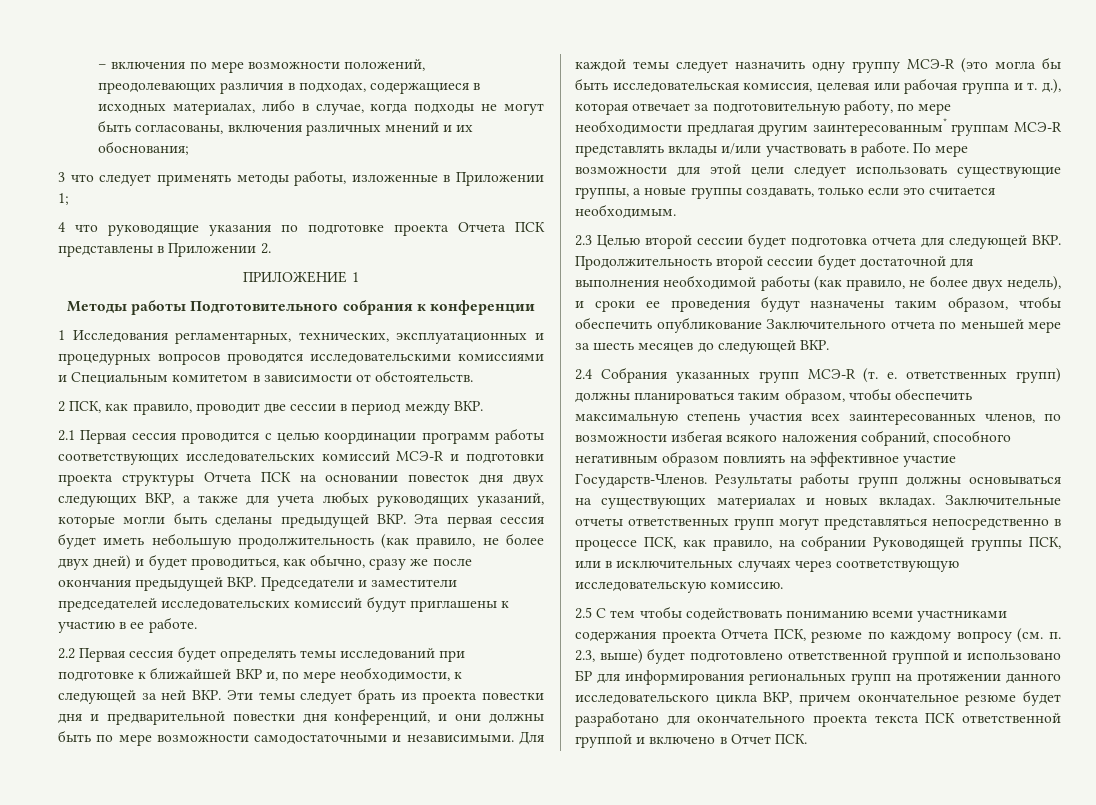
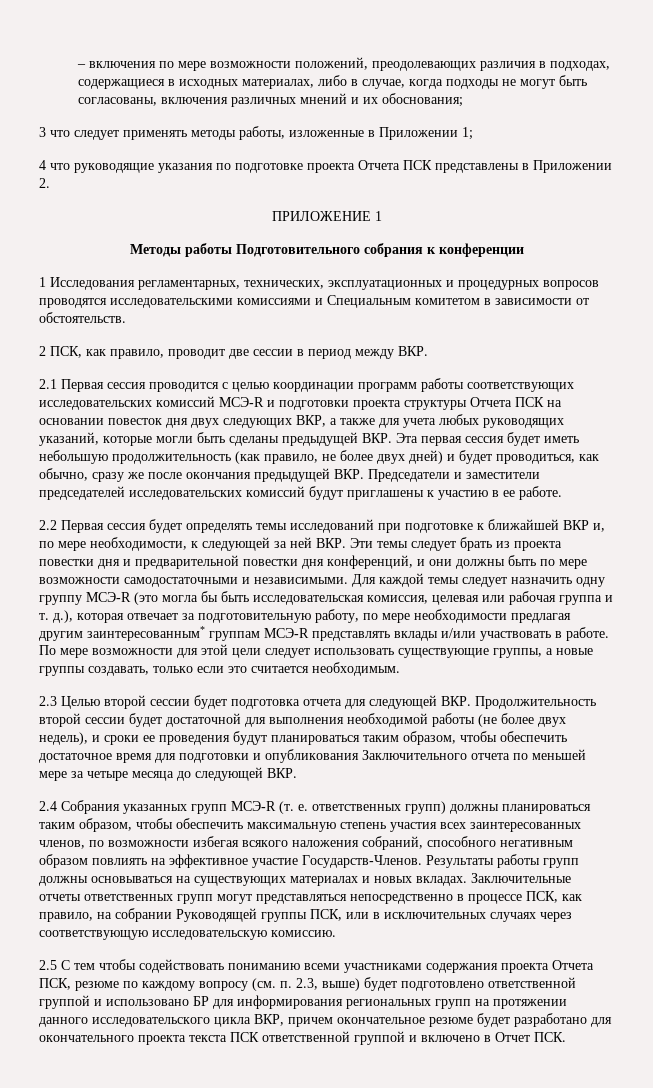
- 2.3 Целью второй сессии будет подготовка отчета для следующей ВКР. Продолжительность второй сессии будет достаточной для выполнения необходимой работы (как правило, не более двух недель), и сроки ее проведения будут назначены таким образом, чтобы обеспечить опубликование Заключительного отчета по меньшей мере за шесть месяцев до следующей ВКР.
+ 2.3 Целью второй сессии будет подготовка отчета для следующей ВКР. Продолжительность второй сессии будет достаточной для выполнения необходимой работы (не более двух недель), и сроки ее проведения будут планироваться таким образом, чтобы обеспечить достаточное время для подготовки и опубликования Заключительного отчета по меньшей мере за четыре месяца до следующей ВКР.

